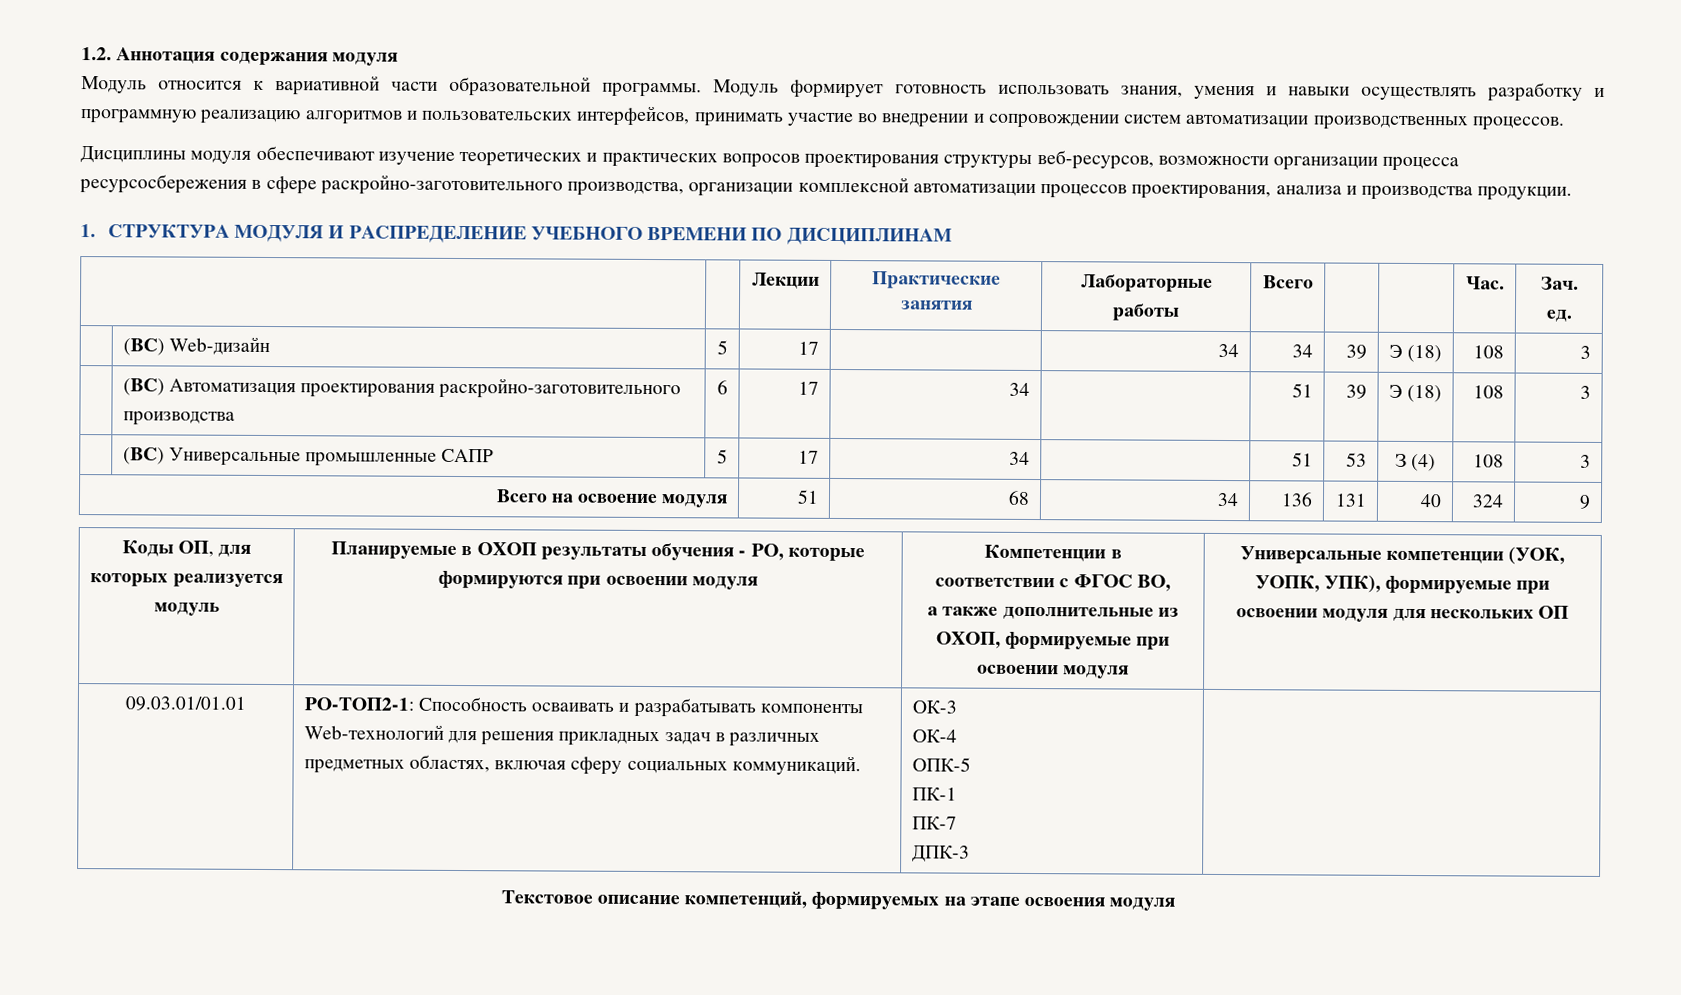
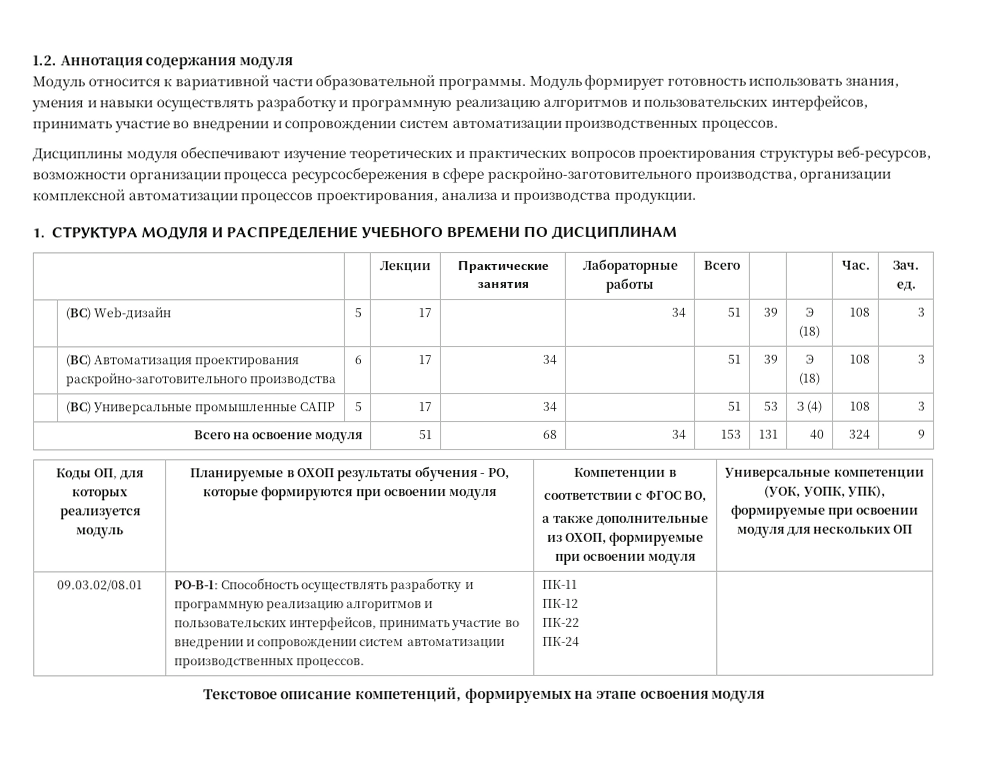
- | (ВС) Web-дизайн | 5 | 17 | | 34 | 34 | 39 | Э (18) | 108 | 3
+ | (ВС) Web-дизайн | 5 | 17 | | 34 | 51 | 39 | Э (18) | 108 | 3
- Всего на освоение модуля | 51 | 68 | 34 | 136 | 131 | 40 | 324 | 9
+ Всего на освоение модуля | 51 | 68 | 34 | 153 | 131 | 40 | 324 | 9
- 09.03.01/01.01 | РО-ТОП2-1: Способность осваивать и разрабатывать компоненты Web-технологий для решения прикладных задач в различных предметных областях, включая сферу социальных коммуникаций. | ОК-3
- ОК-4
- ОПК-5
- ПК-1
- ПК-7
- ДПК-3 |
+ 09.03.02/08.01 | РО-В-1: Способность осуществлять разработку и программную реализацию алгоритмов и пользовательских интерфейсов, принимать участие во внедрении и сопровождении систем автоматизации производственных процессов. | ПК-11
+ ПК-12
+ ПК-22
+ ПК-24 |

